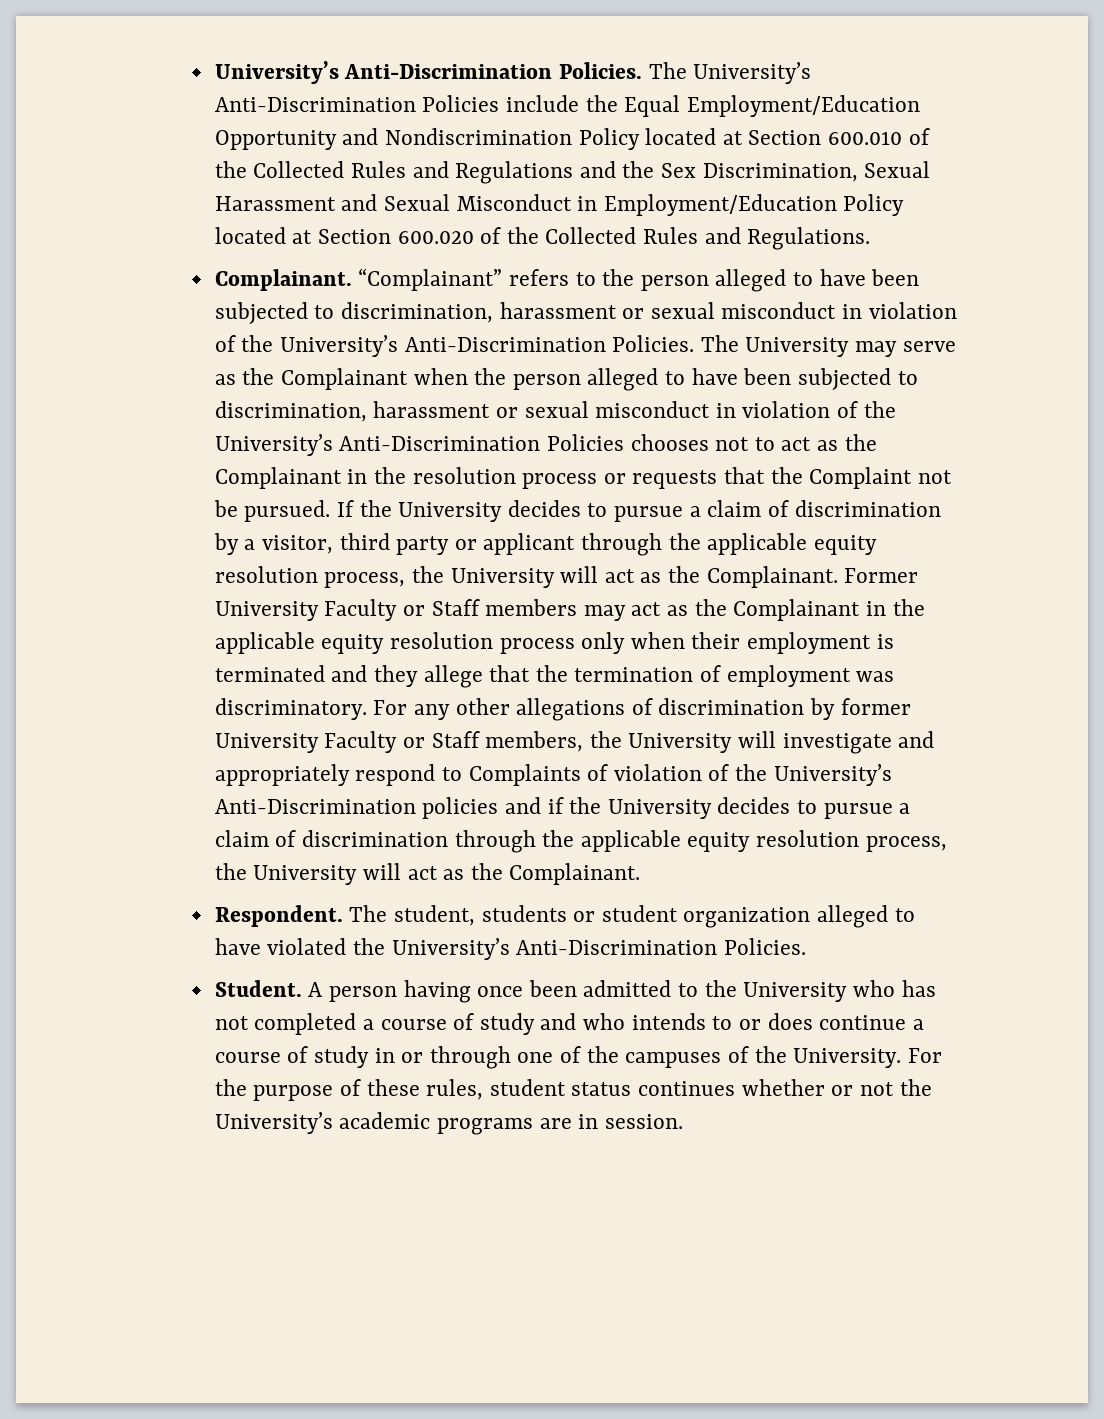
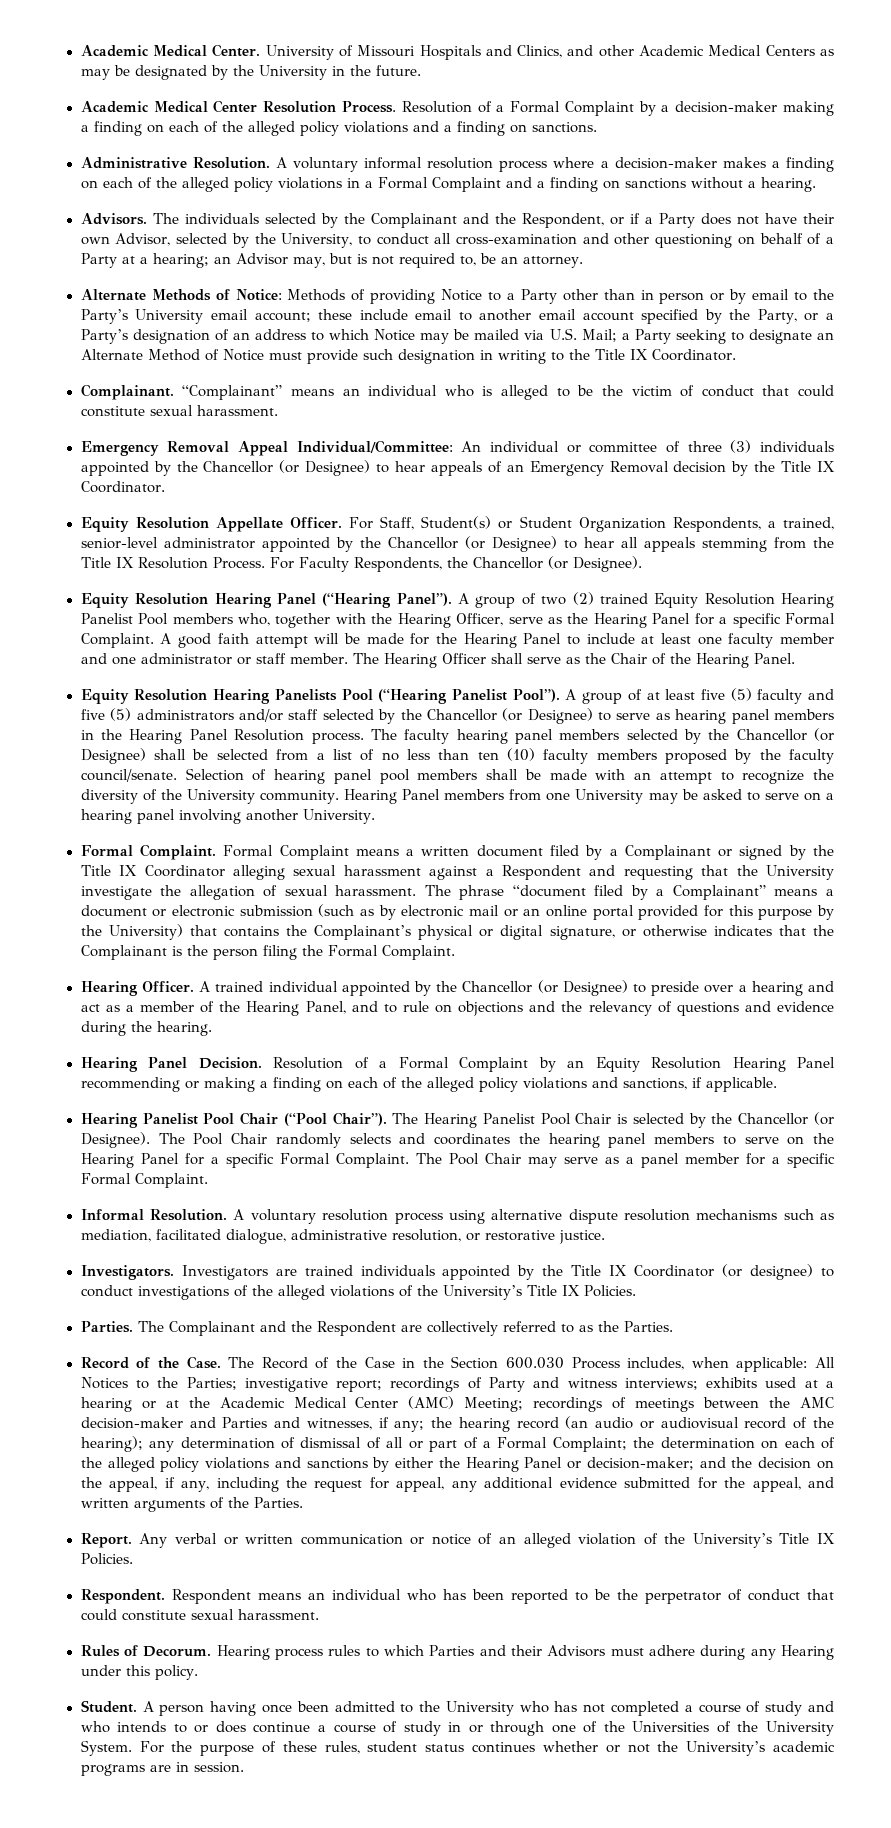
- University’s Anti-Discrimination Policies. The University’s Anti-Discrimination Policies include the Equal Employment/Education Opportunity and Nondiscrimination Policy located at Section 600.010 of the Collected Rules and Regulations and the Sex Discrimination, Sexual Harassment and Sexual Misconduct in Employment/Education Policy located at Section 600.020 of the Collected Rules and Regulations.
- Complainant. “Complainant” refers to the person alleged to have been subjected to discrimination, harassment or sexual misconduct in violation of the University’s Anti-Discrimination Policies. The University may serve as the Complainant when the person alleged to have been subjected to discrimination, harassment or sexual misconduct in violation of the University’s Anti-Discrimination Policies chooses not to act as the Complainant in the resolution process or requests that the Complaint not be pursued. If the University decides to pursue a claim of discrimination by a visitor, third party or applicant through the applicable equity resolution process, the University will act as the Complainant. Former University Faculty or Staff members may act as the Complainant in the applicable equity resolution process only when their employment is terminated and they allege that the termination of employment was discriminatory. For any other allegations of discrimination by former University Faculty or Staff members, the University will investigate and appropriately respond to Complaints of violation of the University’s Anti-Discrimination policies and if the University decides to pursue a claim of discrimination through the applicable equity resolution process, the University will act as the Complainant.
- Respondent. The student, students or student organization alleged to have violated the University’s Anti-Discrimination Policies.
+ Academic Medical Center. University of Missouri Hospitals and Clinics, and other Academic Medical Centers as may be designated by the University in the future.
+ Academic Medical Center Resolution Process. Resolution of a Formal Complaint by a decision-maker making a finding on each of the alleged policy violations and a finding on sanctions.
+ Administrative Resolution. A voluntary informal resolution process where a decision-maker makes a finding on each of the alleged policy violations in a Formal Complaint and a finding on sanctions without a hearing.
+ Advisors. The individuals selected by the Complainant and the Respondent, or if a Party does not have their own Advisor, selected by the University, to conduct all cross-examination and other questioning on behalf of a Party at a hearing; an Advisor may, but is not required to, be an attorney.
+ Alternate Methods of Notice: Methods of providing Notice to a Party other than in person or by email to the Party’s University email account; these include email to another email account specified by the Party, or a Party’s designation of an address to which Notice may be mailed via U.S. Mail; a Party seeking to designate an Alternate Method of Notice must provide such designation in writing to the Title IX Coordinator.
+ Complainant. “Complainant” means an individual who is alleged to be the victim of conduct that could constitute sexual harassment.
+ Emergency Removal Appeal Individual/Committee: An individual or committee of three (3) individuals appointed by the Chancellor (or Designee) to hear appeals of an Emergency Removal decision by the Title IX Coordinator.
+ Equity Resolution Appellate Officer. For Staff, Student(s) or Student Organization Respondents, a trained, senior-level administrator appointed by the Chancellor (or Designee) to hear all appeals stemming from the Title IX Resolution Process. For Faculty Respondents, the Chancellor (or Designee).
+ Equity Resolution Hearing Panel (“Hearing Panel”). A group of two (2) trained Equity Resolution Hearing Panelist Pool members who, together with the Hearing Officer, serve as the Hearing Panel for a specific Formal Complaint. A good faith attempt will be made for the Hearing Panel to include at least one faculty member and one administrator or staff member. The Hearing Officer shall serve as the Chair of the Hearing Panel.
+ Equity Resolution Hearing Panelists Pool (“Hearing Panelist Pool”). A group of at least five (5) faculty and five (5) administrators and/or staff selected by the Chancellor (or Designee) to serve as hearing panel members in the Hearing Panel Resolution process. The faculty hearing panel members selected by the Chancellor (or Designee) shall be selected from a list of no less than ten (10) faculty members proposed by the faculty council/senate. Selection of hearing panel pool members shall be made with an attempt to recognize the diversity of the University community. Hearing Panel members from one University may be asked to serve on a hearing panel involving another University.
+ Formal Complaint. Formal Complaint means a written document filed by a Complainant or signed by the Title IX Coordinator alleging sexual harassment against a Respondent and requesting that the University investigate the allegation of sexual harassment. The phrase “document filed by a Complainant” means a document or electronic submission (such as by electronic mail or an online portal provided for this purpose by the University) that contains the Complainant’s physical or digital signature, or otherwise indicates that the Complainant is the person filing the Formal Complaint.
+ Hearing Officer. A trained individual appointed by the Chancellor (or Designee) to preside over a hearing and act as a member of the Hearing Panel, and to rule on objections and the relevancy of questions and evidence during the hearing.
+ Hearing Panel Decision. Resolution of a Formal Complaint by an Equity Resolution Hearing Panel recommending or making a finding on each of the alleged policy violations and sanctions, if applicable.
+ Hearing Panelist Pool Chair (“Pool Chair”). The Hearing Panelist Pool Chair is selected by the Chancellor (or Designee). The Pool Chair randomly selects and coordinates the hearing panel members to serve on the Hearing Panel for a specific Formal Complaint. The Pool Chair may serve as a panel member for a specific Formal Complaint.
+ Informal Resolution. A voluntary resolution process using alternative dispute resolution mechanisms such as mediation, facilitated dialogue, administrative resolution, or restorative justice.
+ Investigators. Investigators are trained individuals appointed by the Title IX Coordinator (or designee) to conduct investigations of the alleged violations of the University’s Title IX Policies.
+ Parties. The Complainant and the Respondent are collectively referred to as the Parties.
+ Record of the Case. The Record of the Case in the Section 600.030 Process includes, when applicable: All Notices to the Parties; investigative report; recordings of Party and witness interviews; exhibits used at a hearing or at the Academic Medical Center (AMC) Meeting; recordings of meetings between the AMC decision-maker and Parties and witnesses, if any; the hearing record (an audio or audiovisual record of the hearing); any determination of dismissal of all or part of a Formal Complaint; the determination on each of the alleged policy violations and sanctions by either the Hearing Panel or decision-maker; and the decision on the appeal, if any, including the request for appeal, any additional evidence submitted for the appeal, and written arguments of the Parties.
+ Report. Any verbal or written communication or notice of an alleged violation of the University’s Title IX Policies.
+ Respondent. Respondent means an individual who has been reported to be the perpetrator of conduct that could constitute sexual harassment.
+ Rules of Decorum. Hearing process rules to which Parties and their Advisors must adhere during any Hearing under this policy.
- A person having once been admitted to the University who has not completed a course of study and who intends to or does continue a course of study in or through one of the campuses of the University.
+ A person having once been admitted to the University who has not completed a course of study and who intends to or does continue a course of study in or through one of the Universities of the University System.

